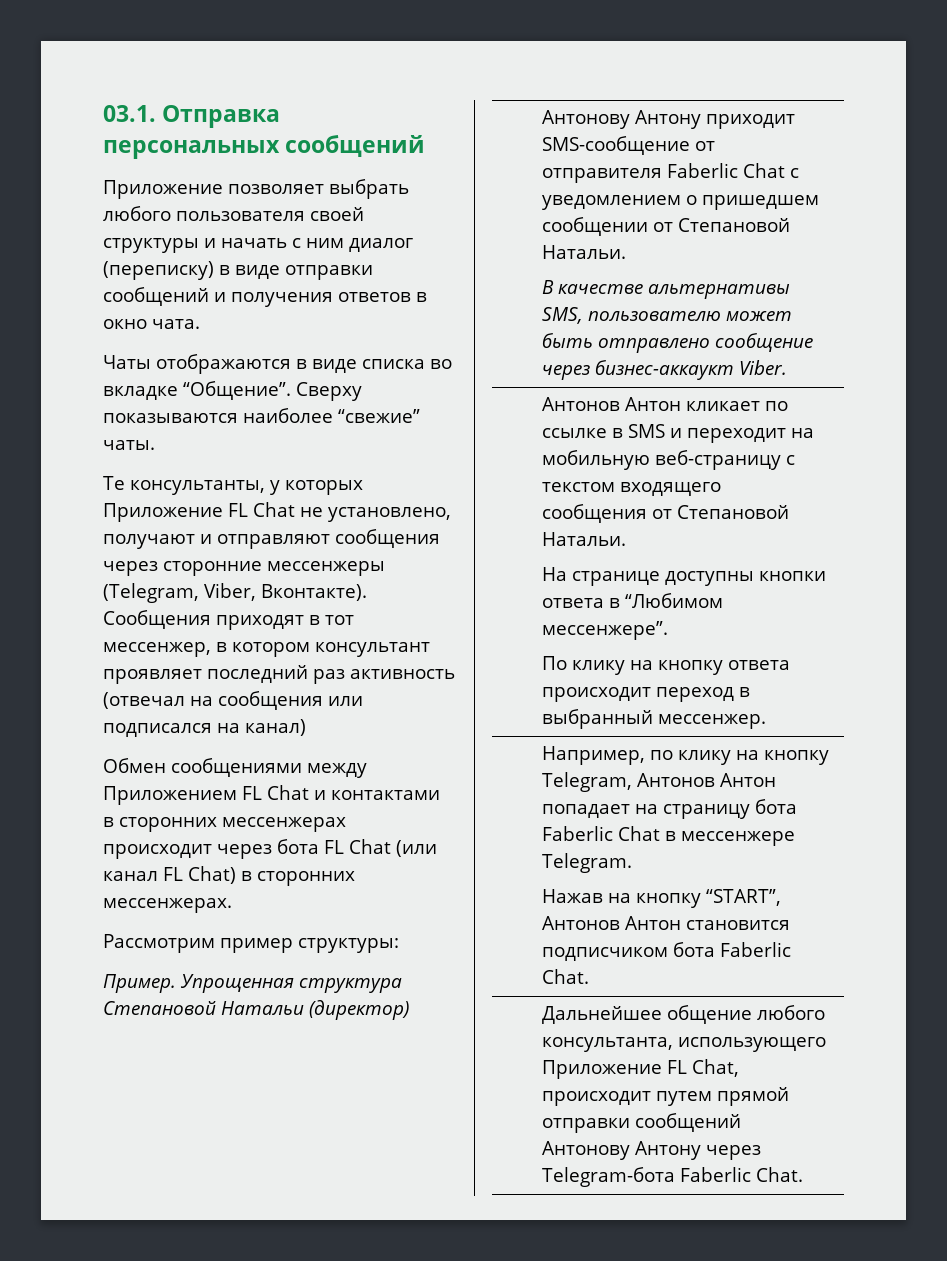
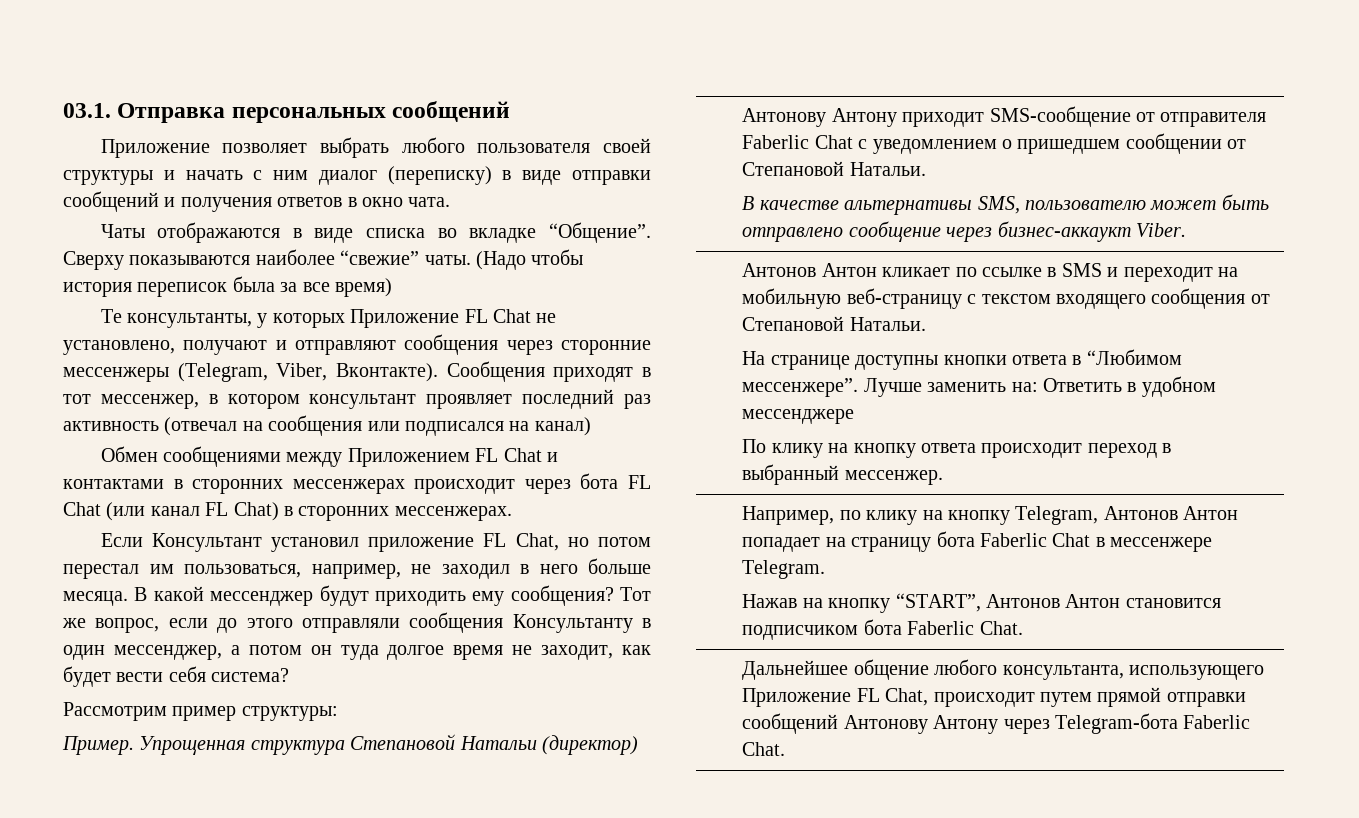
+ (Надо чтобы история переписок была за все время)
+ Если Консультант установил приложение FL Chat, но потом перестал им пользоваться, например, не заходил в него больше месяца. В какой мессенджер будут приходить ему сообщения? Тот же вопрос, если до этого отправляли сообщения Консультанту в один мессенджер, а потом он туда долгое время не заходит, как будет вести себя система?
+ Лучше заменить на: Ответить в удобном мессенджере

